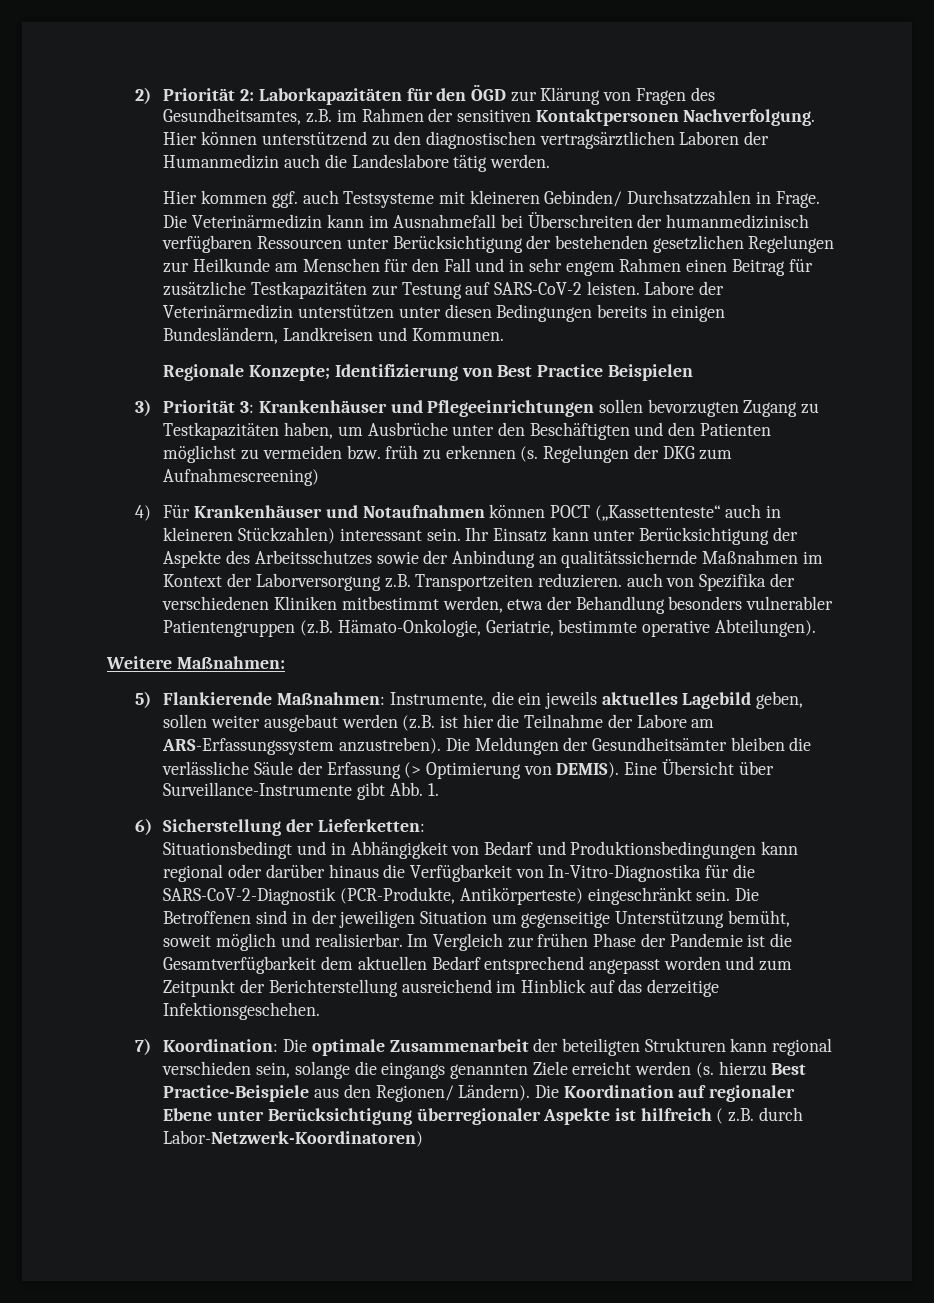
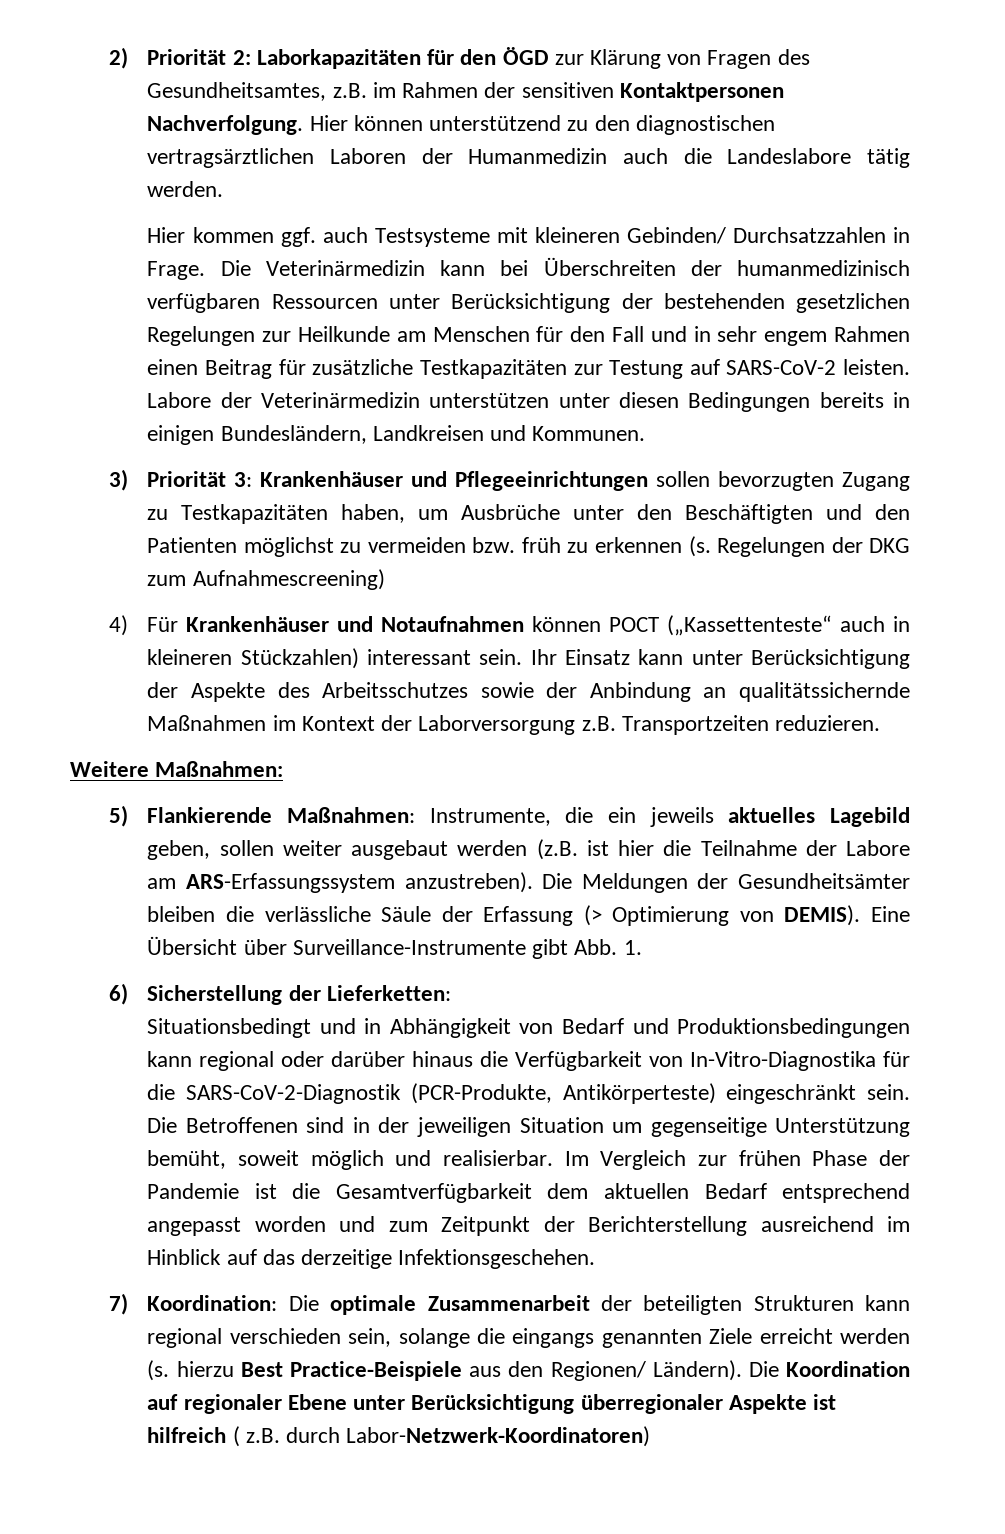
- Die Veterinärmedizin kann im Ausnahmefall bei Überschreiten der humanmedizinisch verfügbaren Ressourcen unter Berücksichtigung der bestehenden gesetzlichen Regelungen zur Heilkunde am Menschen für den Fall und in sehr engem Rahmen einen Beitrag für zusätzliche Testkapazitäten zur Testung auf SARS-CoV-2 leisten.
+ Die Veterinärmedizin kann bei Überschreiten der humanmedizinisch verfügbaren Ressourcen unter Berücksichtigung der bestehenden gesetzlichen Regelungen zur Heilkunde am Menschen für den Fall und in sehr engem Rahmen einen Beitrag für zusätzliche Testkapazitäten zur Testung auf SARS-CoV-2 leisten.
- Regionale Konzepte; Identifizierung von Best Practice Beispielen
- Ihr Einsatz kann unter Berücksichtigung der Aspekte des Arbeitsschutzes sowie der Anbindung an qualitätssichernde Maßnahmen im Kontext der Laborversorgung z.B. Transportzeiten reduzieren. auch von Spezifika der verschiedenen Kliniken mitbestimmt werden, etwa der Behandlung besonders vulnerabler Patientengruppen (z.B. Hämato-Onkologie, Geriatrie, bestimmte operative Abteilungen).
+ Ihr Einsatz kann unter Berücksichtigung der Aspekte des Arbeitsschutzes sowie der Anbindung an qualitätssichernde Maßnahmen im Kontext der Laborversorgung z.B. Transportzeiten reduzieren.

